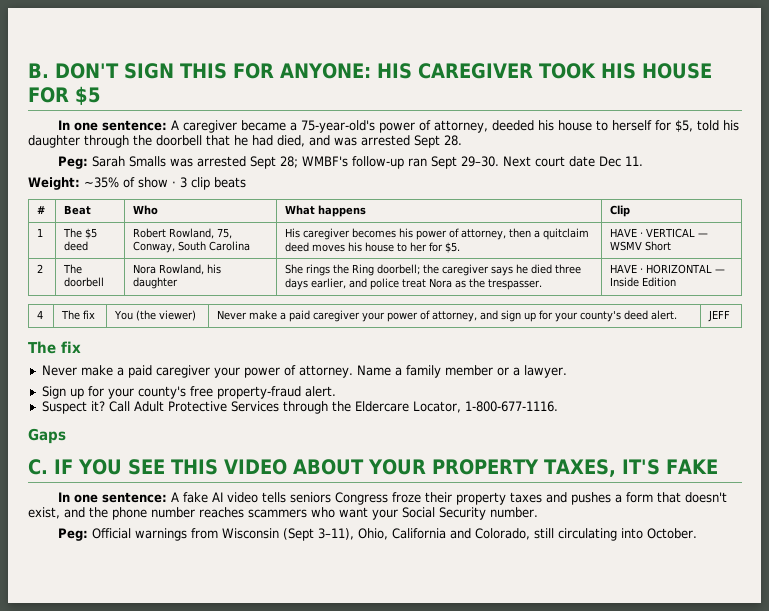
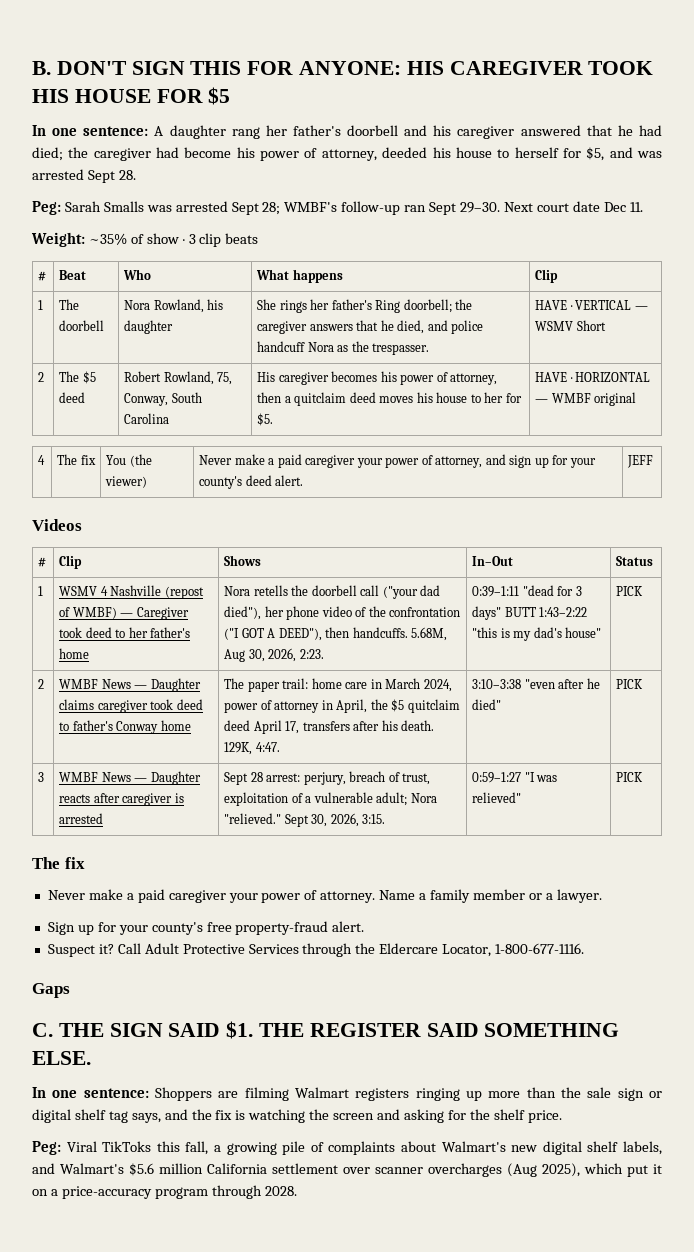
- In one sentence: A caregiver became a 75-year-old's power of attorney, deeded his house to herself for $5, told his daughter through the doorbell that he had died, and was arrested Sept 28.
+ In one sentence: A daughter rang her father's doorbell and his caregiver answered that he had died; the caregiver had become his power of attorney, deeded his house to herself for $5, and was arrested Sept 28.
- 1 | The $5 deed | Robert Rowland, 75, Conway, South Carolina | His caregiver becomes his power of attorney, then a quitclaim deed moves his house to her for $5. | HAVE · VERTICAL — WSMV Short
- 2 | The doorbell | Nora Rowland, his daughter | She rings the Ring doorbell; the caregiver says he died three days earlier, and police treat Nora as the trespasser. | HAVE · HORIZONTAL — Inside Edition
+ 1 | The doorbell | Nora Rowland, his daughter | She rings her father's Ring doorbell; the caregiver answers that he died, and police handcuff Nora as the trespasser. | HAVE · VERTICAL — WSMV Short
+ 2 | The $5 deed | Robert Rowland, 75, Conway, South Carolina | His caregiver becomes his power of attorney, then a quitclaim deed moves his house to her for $5. | HAVE · HORIZONTAL — WMBF original
+ Videos
+ # | Clip | Shows | In–Out | Status
+ 1 | WSMV 4 Nashville (repost of WMBF) — Caregiver took deed to her father's home | Nora retells the doorbell call ("your dad died"), her phone video of the confrontation ("I GOT A DEED"), then handcuffs. 5.68M, Aug 30, 2026, 2:23. | 0:39–1:11 "dead for 3 days" BUTT 1:43–2:22 "this is my dad's house" | PICK
+ 2 | WMBF News — Daughter claims caregiver took deed to father's Conway home | The paper trail: home care in March 2024, power of attorney in April, the $5 quitclaim deed April 17, transfers after his death. 129K, 4:47. | 3:10–3:38 "even after he died" | PICK
+ 3 | WMBF News — Daughter reacts after caregiver is arrested | Sept 28 arrest: perjury, breach of trust, exploitation of a vulnerable adult; Nora "relieved." Sept 30, 2026, 3:15. | 0:59–1:27 "I was relieved" | PICK
- C. IF YOU SEE THIS VIDEO ABOUT YOUR PROPERTY TAXES, IT'S FAKE
- In one sentence: A fake AI video tells seniors Congress froze their property taxes and pushes a form that doesn't exist, and the phone number reaches scammers who want your Social Security number.
- Peg: Official warnings from Wisconsin (Sept 3–11), Ohio, California and Colorado, still circulating into October.
+ C. THE SIGN SAID $1. THE REGISTER SAID SOMETHING ELSE.
+ In one sentence: Shoppers are filming Walmart registers ringing up more than the sale sign or digital shelf tag says, and the fix is watching the screen and asking for the shelf price.
+ Peg: Viral TikToks this fall, a growing pile of complaints about Walmart's new digital shelf labels, and Walmart's $5.6 million California settlement over scanner overcharges (Aug 2025), which put it on a price-accuracy program through 2028.

